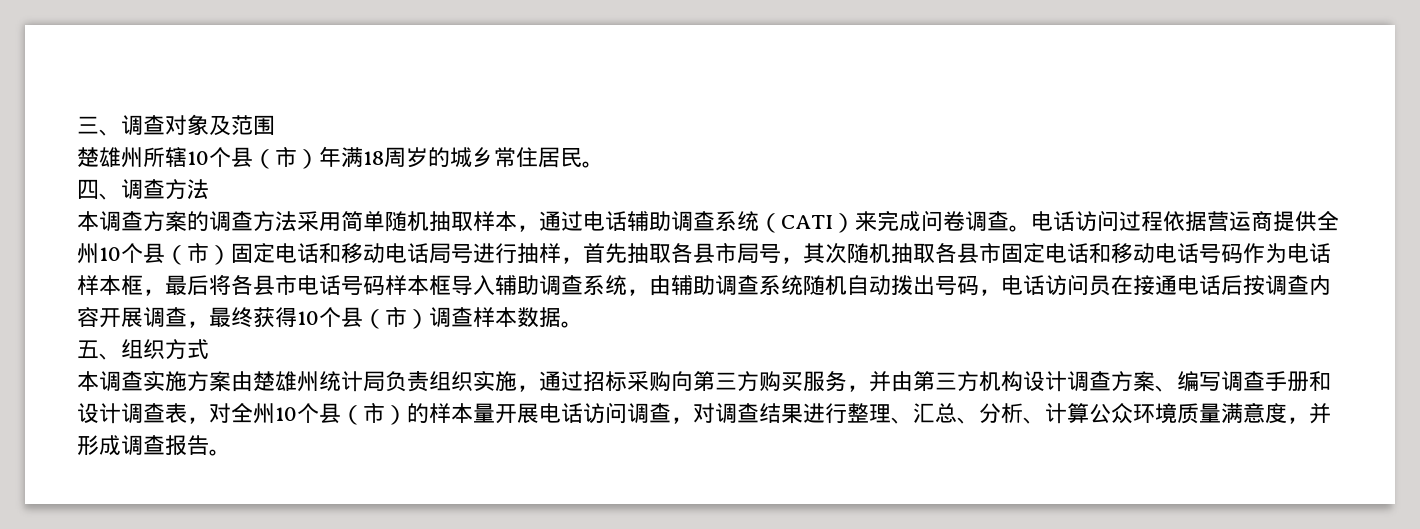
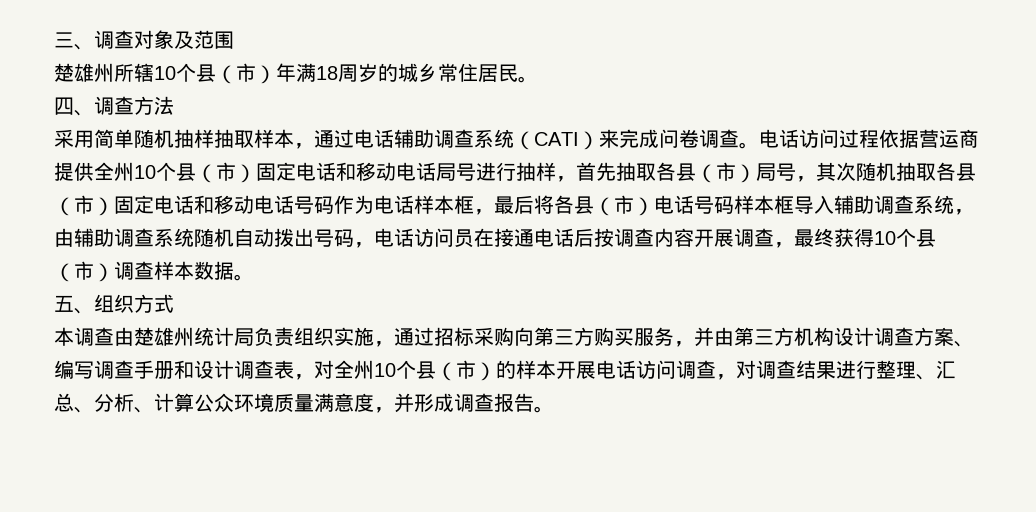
- 本调查方案的调查方法采用简单随机抽取样本，通过电话辅助调查系统（CATI）来完成问卷调查。
+ 采用简单随机抽样抽取样本，通过电话辅助调查系统（CATI）来完成问卷调查。
- 电话访问过程依据营运商提供全州10个县（市）固定电话和移动电话局号进行抽样，首先抽取各县市局号，其次随机抽取各县市固定电话和移动电话号码作为电话样本框，最后将各县市电话号码样本框导入辅助调查系统，由辅助调查系统随机自动拨出号码，电话访问员在接通电话后按调查内容开展调查，最终获得10个县（市）调查样本数据。
+ 电话访问过程依据营运商提供全州10个县（市）固定电话和移动电话局号进行抽样，首先抽取各县（市）局号，其次随机抽取各县（市）固定电话和移动电话号码作为电话样本框，最后将各县（市）电话号码样本框导入辅助调查系统，由辅助调查系统随机自动拨出号码，电话访问员在接通电话后按调查内容开展调查，最终获得10个县（市）调查样本数据。
- 本调查实施方案由楚雄州统计局负责组织实施，通过招标采购向第三方购买服务，并由第三方机构设计调查方案、编写调查手册和设计调查表，对全州10个县（市）的样本量开展电话访问调查，对调查结果进行整理、汇总、分析、计算公众环境质量满意度，并形成调查报告。
+ 本调查由楚雄州统计局负责组织实施，通过招标采购向第三方购买服务，并由第三方机构设计调查方案、编写调查手册和设计调查表，对全州10个县（市）的样本开展电话访问调查，对调查结果进行整理、汇总、分析、计算公众环境质量满意度，并形成调查报告。

